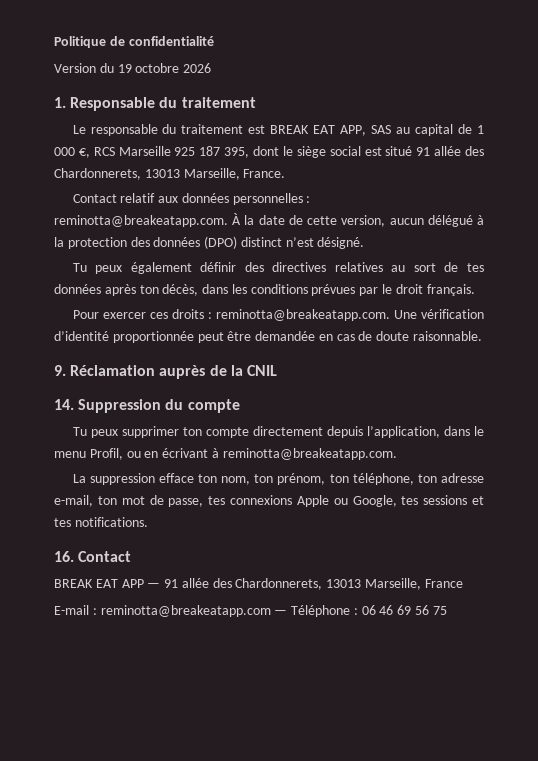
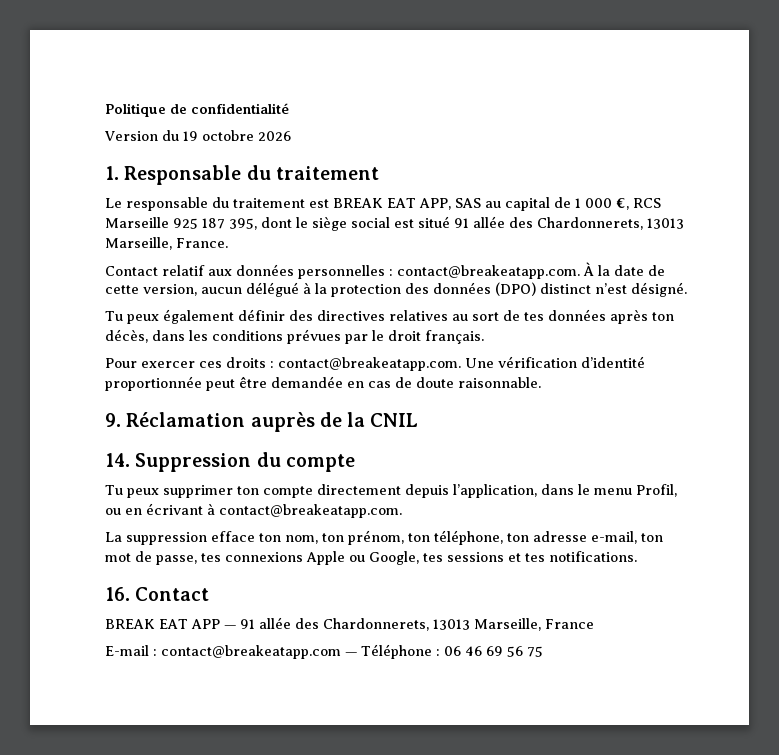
- Contact relatif aux données personnelles : reminotta@breakeatapp.com. À la date de cette version, aucun délégué à la protection des données (DPO) distinct n’est désigné.
+ Contact relatif aux données personnelles : contact@breakeatapp.com. À la date de cette version, aucun délégué à la protection des données (DPO) distinct n’est désigné.
- Pour exercer ces droits : reminotta@breakeatapp.com. Une vérification d’identité proportionnée peut être demandée en cas de doute raisonnable.
+ Pour exercer ces droits : contact@breakeatapp.com. Une vérification d’identité proportionnée peut être demandée en cas de doute raisonnable.
- Tu peux supprimer ton compte directement depuis l’application, dans le menu Profil, ou en écrivant à reminotta@breakeatapp.com.
+ Tu peux supprimer ton compte directement depuis l’application, dans le menu Profil, ou en écrivant à contact@breakeatapp.com.
- E-mail : reminotta@breakeatapp.com — Téléphone : 06 46 69 56 75
+ E-mail : contact@breakeatapp.com — Téléphone : 06 46 69 56 75

